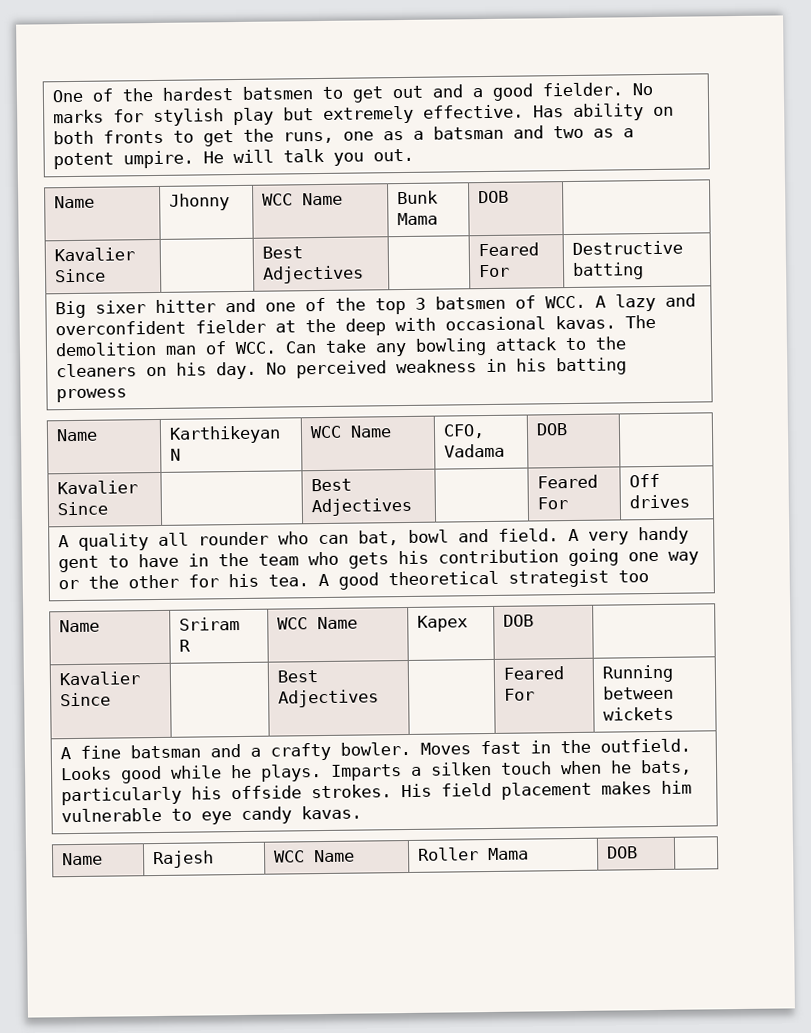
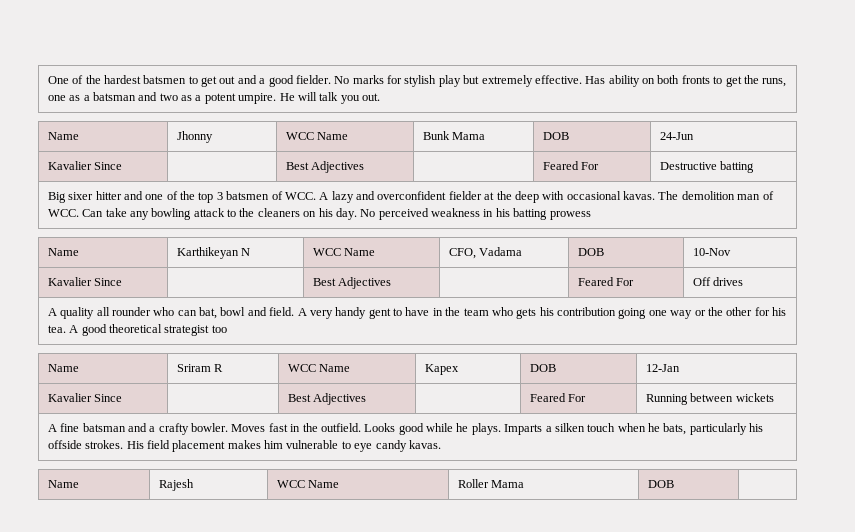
- Name | Jhonny | WCC Name | Bunk Mama | DOB |
+ Name | Jhonny | WCC Name | Bunk Mama | DOB | 24-Jun
- Name | Karthikeyan N | WCC Name | CFO, Vadama | DOB |
+ Name | Karthikeyan N | WCC Name | CFO, Vadama | DOB | 10-Nov
- Name | Sriram R | WCC Name | Kapex | DOB |
+ Name | Sriram R | WCC Name | Kapex | DOB | 12-Jan

